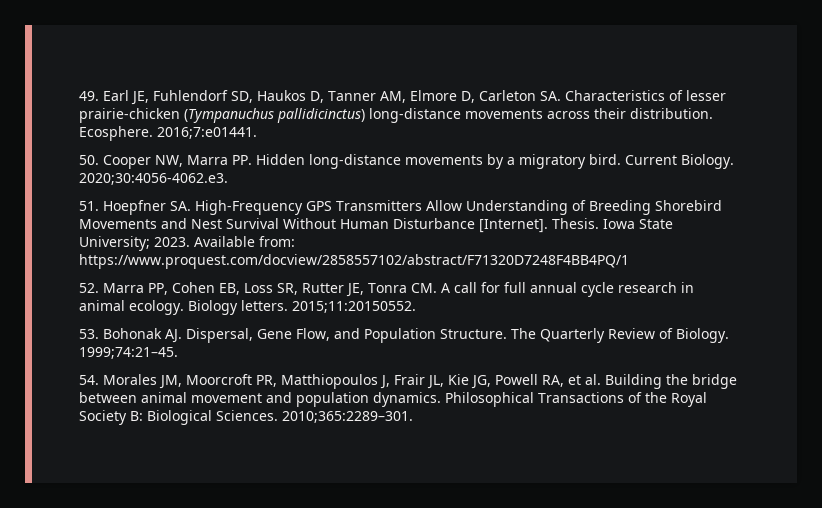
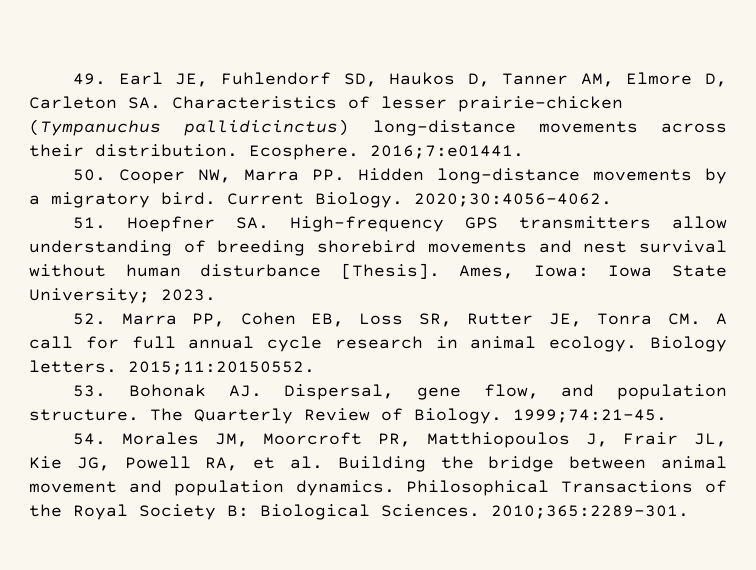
- 2020;30:4056-4062.e3.
+ 2020;30:4056-4062.
- 51. Hoepfner SA. High-Frequency GPS Transmitters Allow Understanding of Breeding Shorebird Movements and Nest Survival Without Human Disturbance [Internet]. Thesis. Iowa State University; 2023. Available from: https://www.proquest.com/docview/2858557102/abstract/F71320D7248F4BB4PQ/1
+ 51. Hoepfner SA. High-frequency GPS transmitters allow understanding of breeding shorebird movements and nest survival without human disturbance [Thesis]. Ames, Iowa: Iowa State University; 2023.
- 53. Bohonak AJ. Dispersal, Gene Flow, and Population Structure.
+ 53. Bohonak AJ. Dispersal, gene flow, and population structure.

